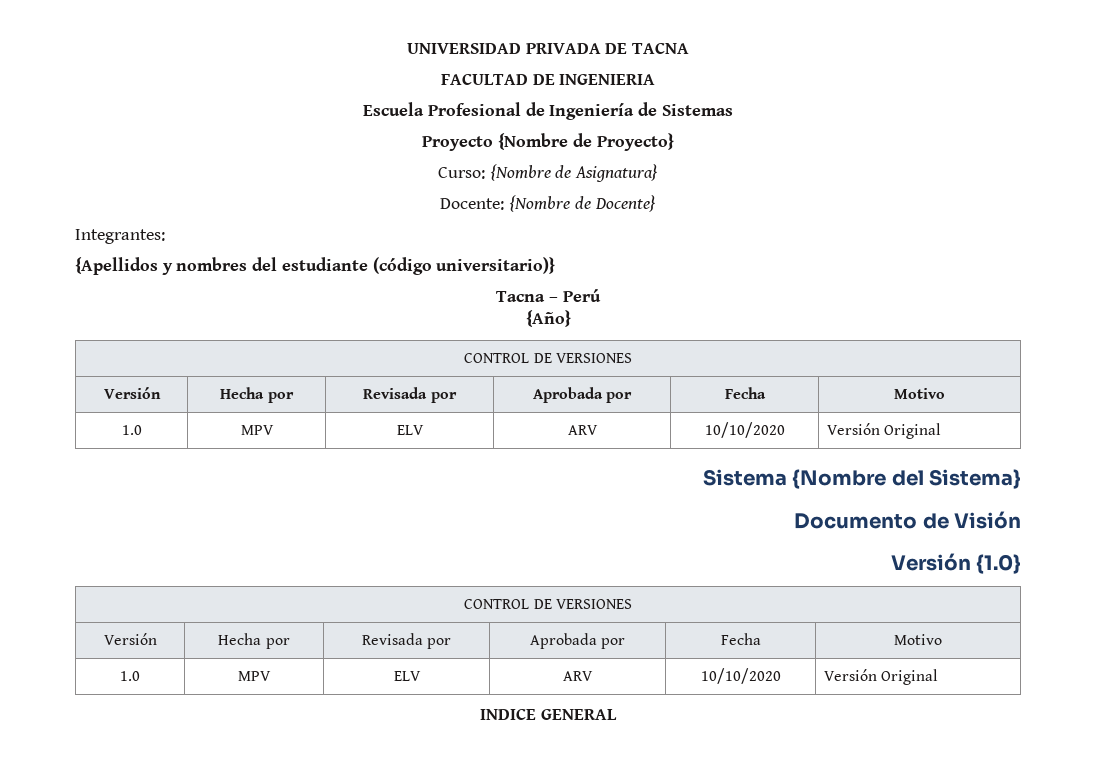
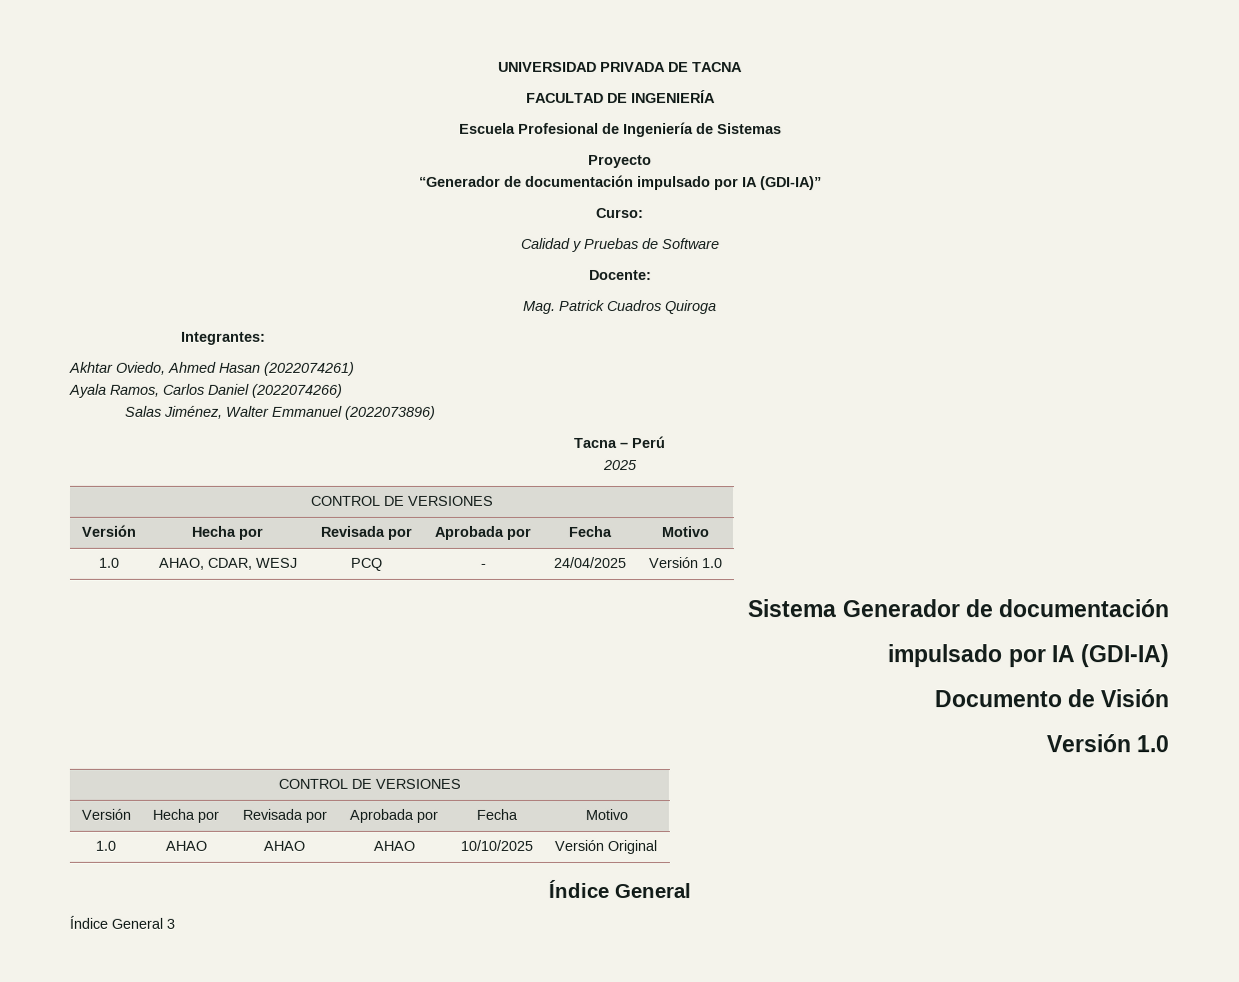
- FACULTAD DE INGENIERIA
+ FACULTAD DE INGENIERÍA
- Proyecto {Nombre de Proyecto}
- Curso: {Nombre de Asignatura}
- Docente: {Nombre de Docente}
+ Proyecto
+ “Generador de documentación impulsado por IA (GDI-IA)”
+ Curso:
+ Calidad y Pruebas de Software
+ Docente:
+ Mag. Patrick Cuadros Quiroga
  Integrantes:
- {Apellidos y nombres del estudiante (código universitario)}
+ Akhtar Oviedo, Ahmed Hasan (2022074261)
+ Ayala Ramos, Carlos Daniel (2022074266)
+ Salas Jiménez, Walter Emmanuel (2022073896)
- {Año}
+ 2025
  CONTROL DE VERSIONES
  Versión | Hecha por | Revisada por | Aprobada por | Fecha | Motivo
- 1.0 | MPV | ELV | ARV | 10/10/2020 | Versión Original
+ 1.0 | AHAO, CDAR, WESJ | PCQ | - | 24/04/2025 | Versión 1.0
- Sistema {Nombre del Sistema}
+ Sistema Generador de documentación
+ impulsado por IA (GDI-IA)
  Documento de Visión
- Versión {1.0}
+ Versión 1.0
  CONTROL DE VERSIONES
  Versión | Hecha por | Revisada por | Aprobada por | Fecha | Motivo
- 1.0 | MPV | ELV | ARV | 10/10/2020 | Versión Original
- INDICE GENERAL
+ 1.0 | AHAO | AHAO | AHAO | 10/10/2025 | Versión Original
+ Índice General
+ Índice General 3

